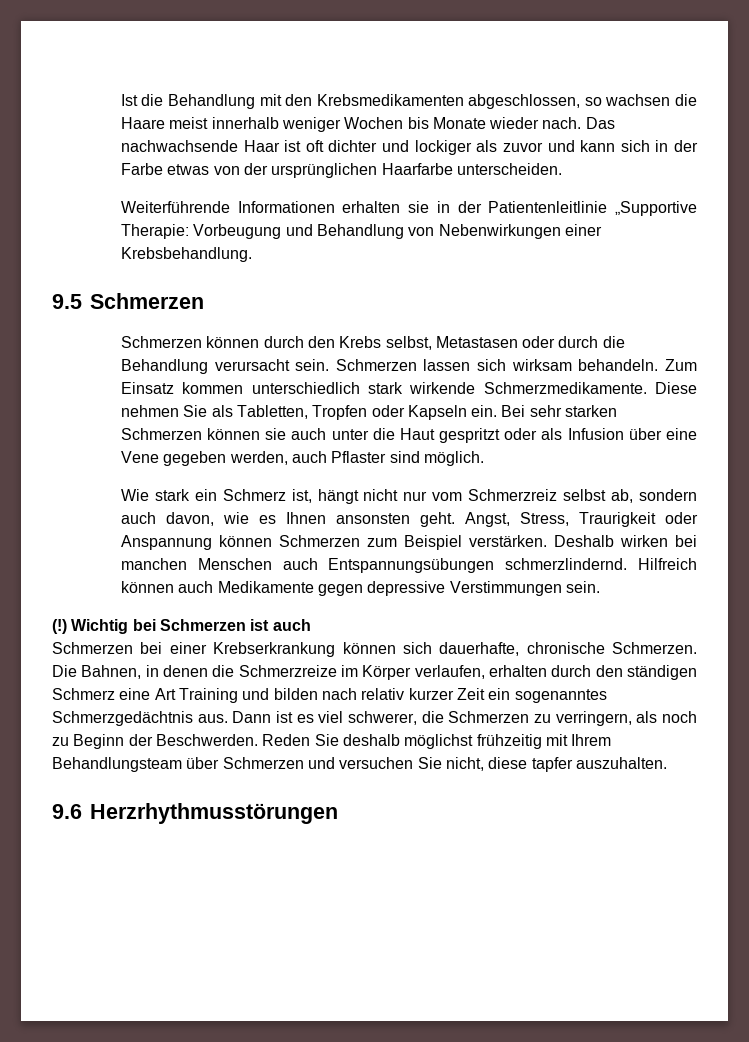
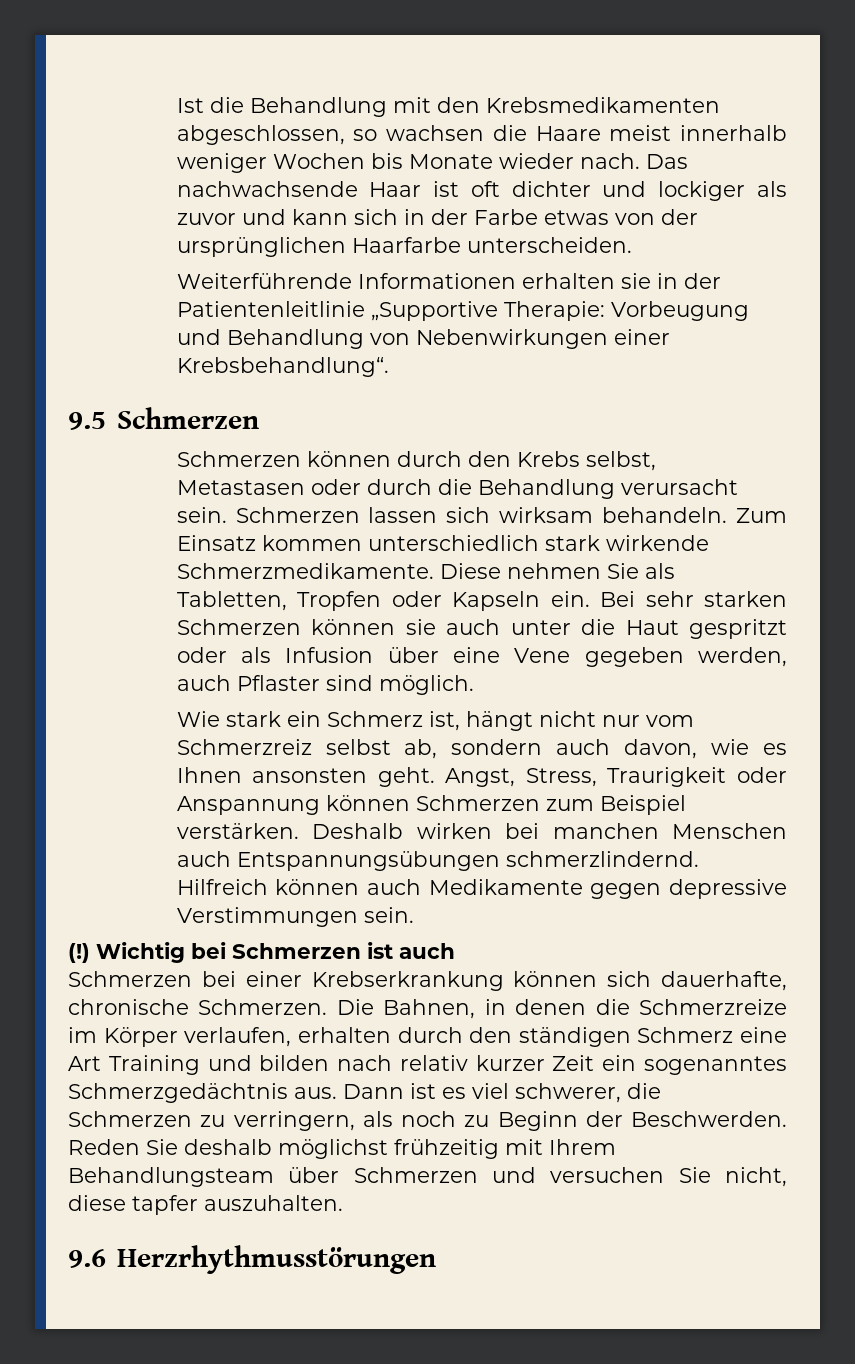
- Weiterführende Informationen erhalten sie in der Patientenleitlinie „Supportive Therapie: Vorbeugung und Behandlung von Nebenwirkungen einer Krebsbehandlung.
+ Weiterführende Informationen erhalten sie in der Patientenleitlinie „Supportive Therapie: Vorbeugung und Behandlung von Nebenwirkungen einer Krebsbehandlung“.

